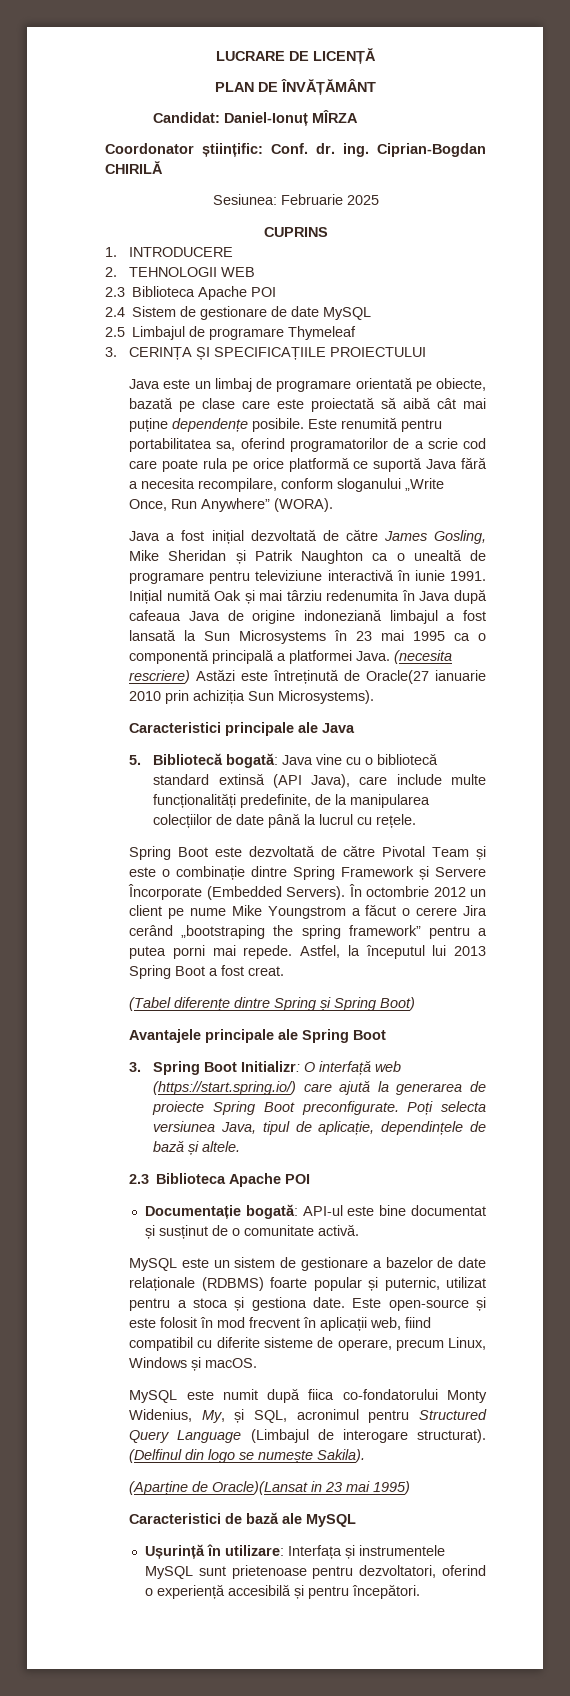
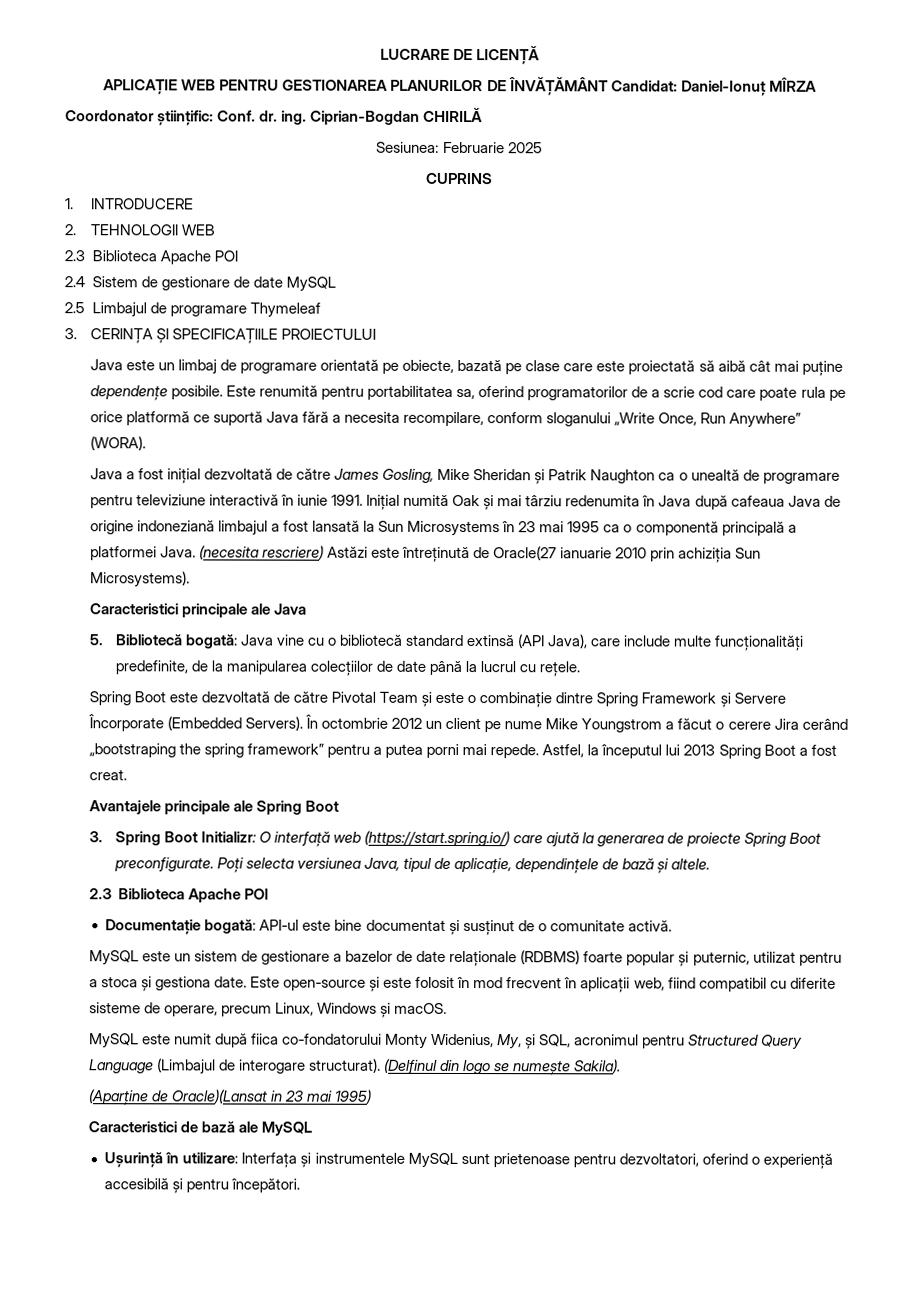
- PLAN DE ÎNVĂȚĂMÂNT
- Candidat: Daniel-Ionuț MÎRZA
+ APLICAȚIE WEB PENTRU GESTIONAREA PLANURILOR DE ÎNVĂȚĂMÂNT Candidat: Daniel-Ionuț MÎRZA
- (Tabel diferențe dintre Spring și Spring Boot)

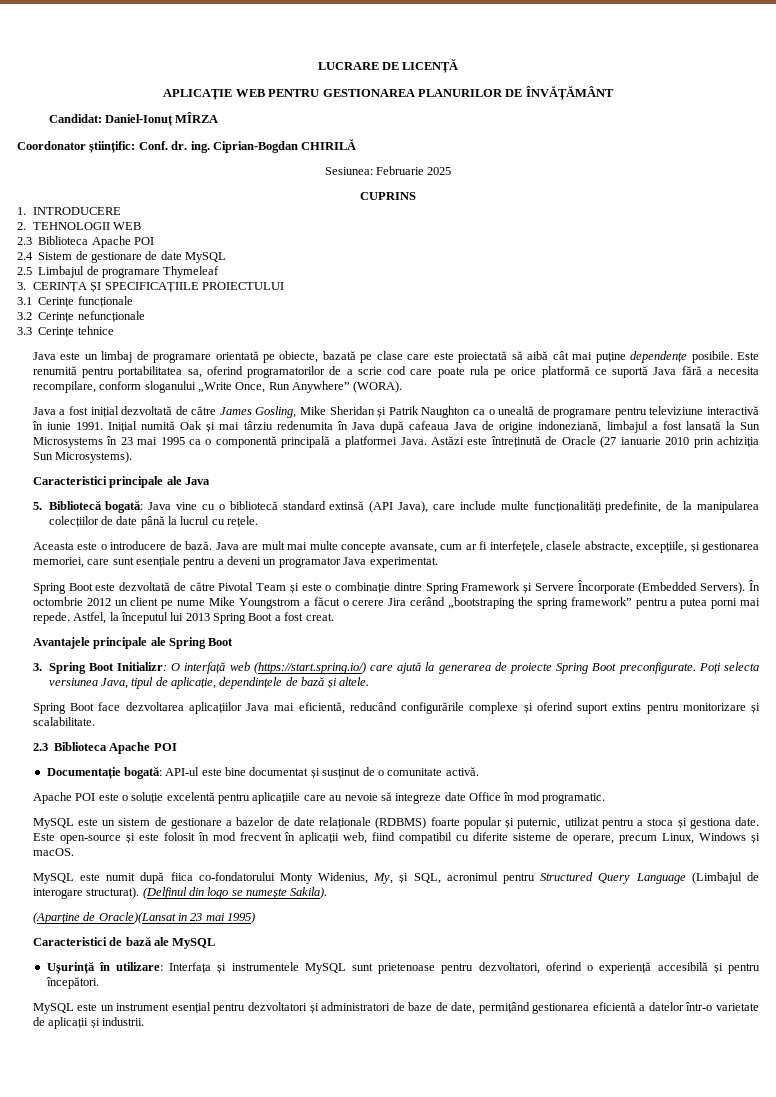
- APLICAȚIE WEB PENTRU GESTIONAREA PLANURILOR DE ÎNVĂȚĂMÂNT Candidat: Daniel-Ionuț MÎRZA
+ APLICAȚIE WEB PENTRU GESTIONAREA PLANURILOR DE ÎNVĂȚĂMÂNT
+ Candidat: Daniel-Ionuț MÎRZA
+ 3.1 Cerințe funcționale
+ 3.2 Cerințe nefuncționale
+ 3.3 Cerințe tehnice
- Inițial numită Oak și mai târziu redenumita în Java după cafeaua Java de origine indoneziană limbajul a fost lansată la Sun Microsystems în 23 mai 1995 ca o componentă principală a platformei Java.
+ Inițial numită Oak și mai târziu redenumita în Java după cafeaua Java de origine indoneziană, limbajul a fost lansată la Sun Microsystems în 23 mai 1995 ca o componentă principală a platformei Java.
- (necesita rescriere) Astăzi este întreținută de Oracle(27 ianuarie 2010 prin achiziția Sun Microsystems).
+ Astăzi este întreținută de Oracle (27 ianuarie 2010 prin achiziția Sun Microsystems).
+ Aceasta este o introducere de bază. Java are mult mai multe concepte avansate, cum ar fi interfețele, clasele abstracte, excepțiile, și gestionarea memoriei, care sunt esențiale pentru a deveni un programator Java experimentat.
+ Spring Boot face dezvoltarea aplicațiilor Java mai eficientă, reducând configurările complexe și oferind suport extins pentru monitorizare și scalabilitate.
+ Apache POI este o soluție excelentă pentru aplicațiile care au nevoie să integreze date Office în mod programatic.
+ MySQL este un instrument esențial pentru dezvoltatori și administratori de baze de date, permițând gestionarea eficientă a datelor într-o varietate de aplicații și industrii.

